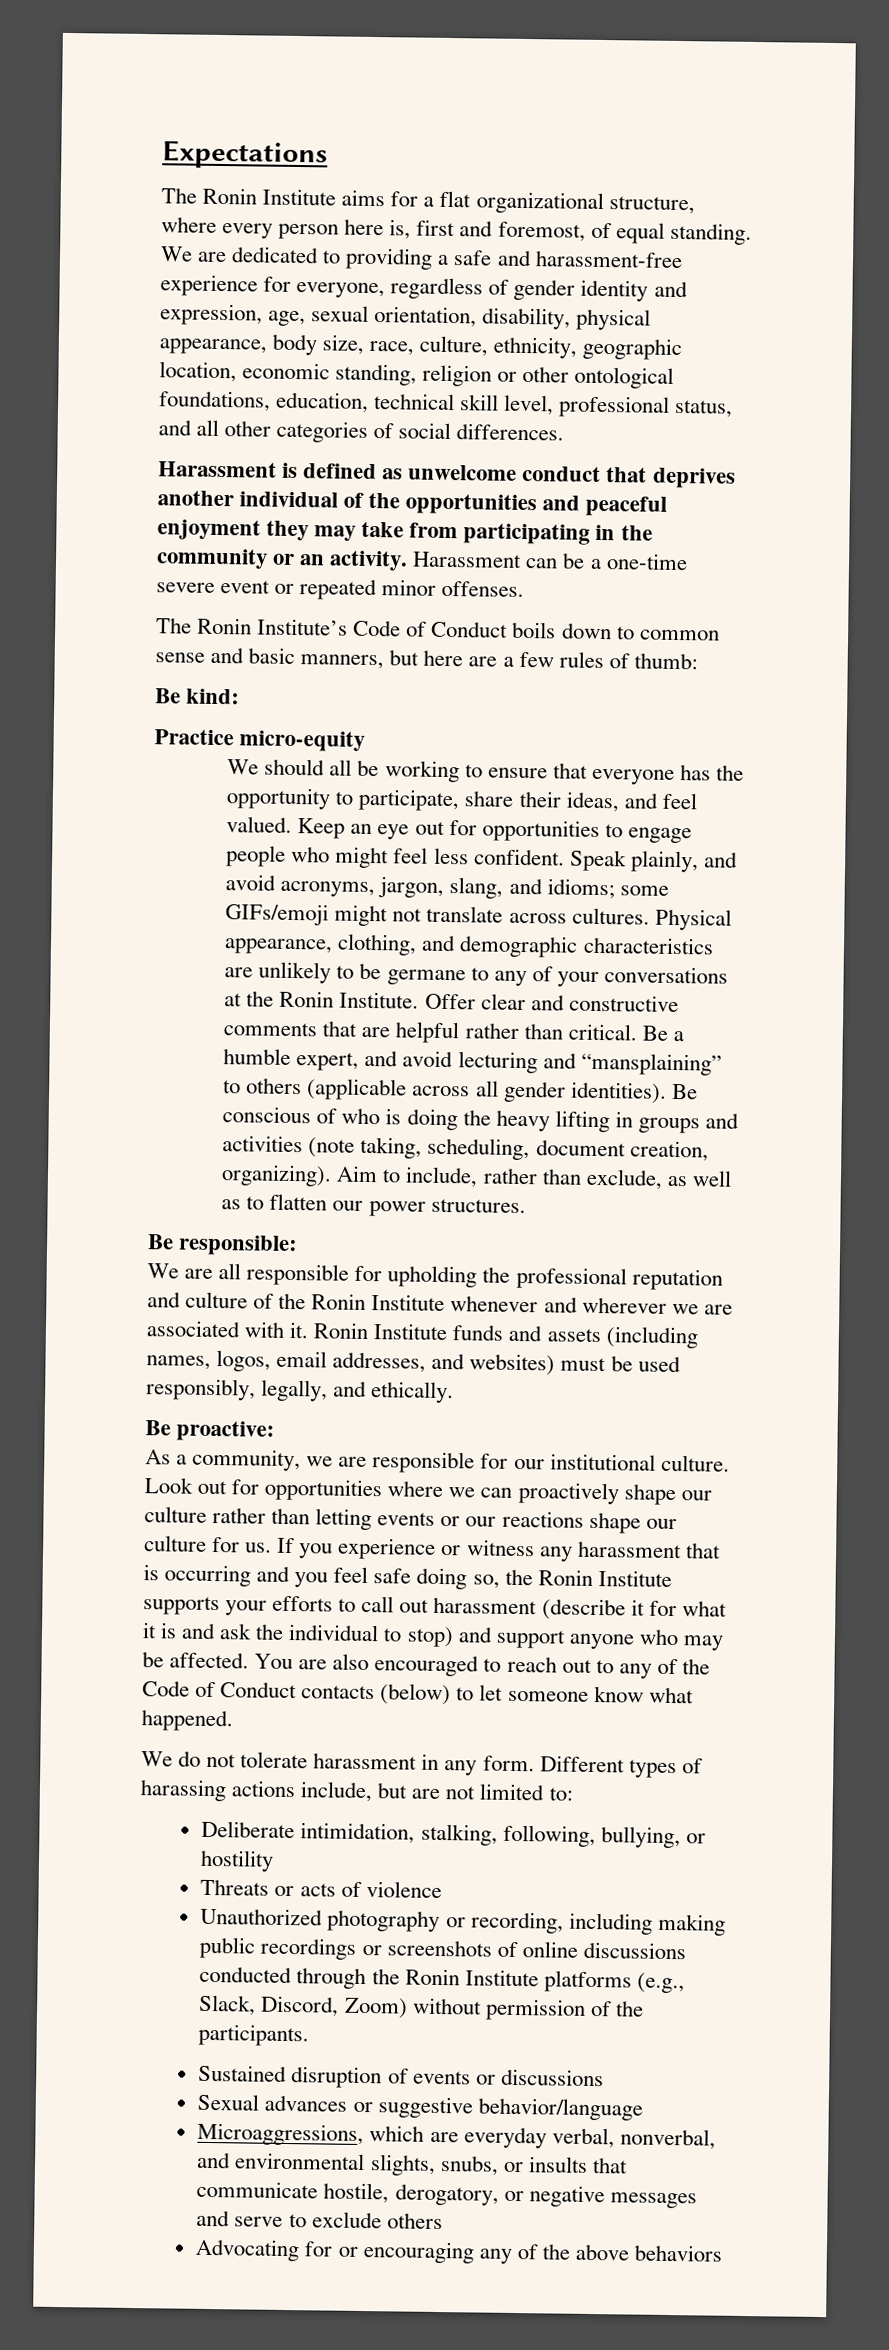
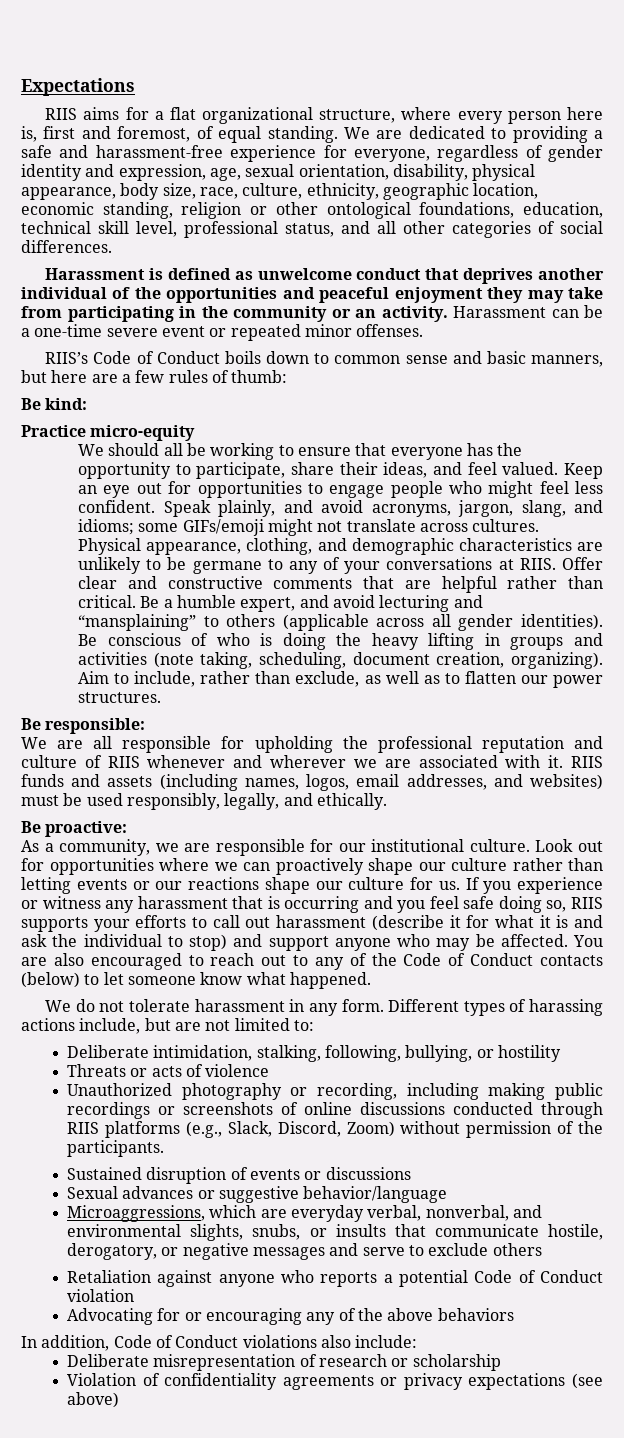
- The Ronin Institute aims for a flat organizational structure, where every person here is, first and foremost, of equal standing.
+ RIIS aims for a flat organizational structure, where every person here is, first and foremost, of equal standing.
- The Ronin Institute’s Code of Conduct boils down to common sense and basic manners, but here are a few rules of thumb:
+ RIIS’s Code of Conduct boils down to common sense and basic manners, but here are a few rules of thumb:
- Physical appearance, clothing, and demographic characteristics are unlikely to be germane to any of your conversations at the Ronin Institute.
+ Physical appearance, clothing, and demographic characteristics are unlikely to be germane to any of your conversations at RIIS.
- We are all responsible for upholding the professional reputation and culture of the Ronin Institute whenever and wherever we are associated with it.
+ We are all responsible for upholding the professional reputation and culture of RIIS whenever and wherever we are associated with it.
- Ronin Institute funds and assets (including names, logos, email addresses, and websites) must be used responsibly, legally, and ethically.
+ RIIS funds and assets (including names, logos, email addresses, and websites) must be used responsibly, legally, and ethically.
- If you experience or witness any harassment that is occurring and you feel safe doing so, the Ronin Institute supports your efforts to call out harassment (describe it for what it is and ask the individual to stop) and support anyone who may be affected.
+ If you experience or witness any harassment that is occurring and you feel safe doing so, RIIS supports your efforts to call out harassment (describe it for what it is and ask the individual to stop) and support anyone who may be affected.
- Unauthorized photography or recording, including making public recordings or screenshots of online discussions conducted through the Ronin Institute platforms (e.g., Slack, Discord, Zoom) without permission of the participants.
+ Unauthorized photography or recording, including making public recordings or screenshots of online discussions conducted through RIIS platforms (e.g., Slack, Discord, Zoom) without permission of the participants.
+ Retaliation against anyone who reports a potential Code of Conduct violation
+ In addition, Code of Conduct violations also include:
+ Deliberate misrepresentation of research or scholarship
+ Violation of confidentiality agreements or privacy expectations (see above)

